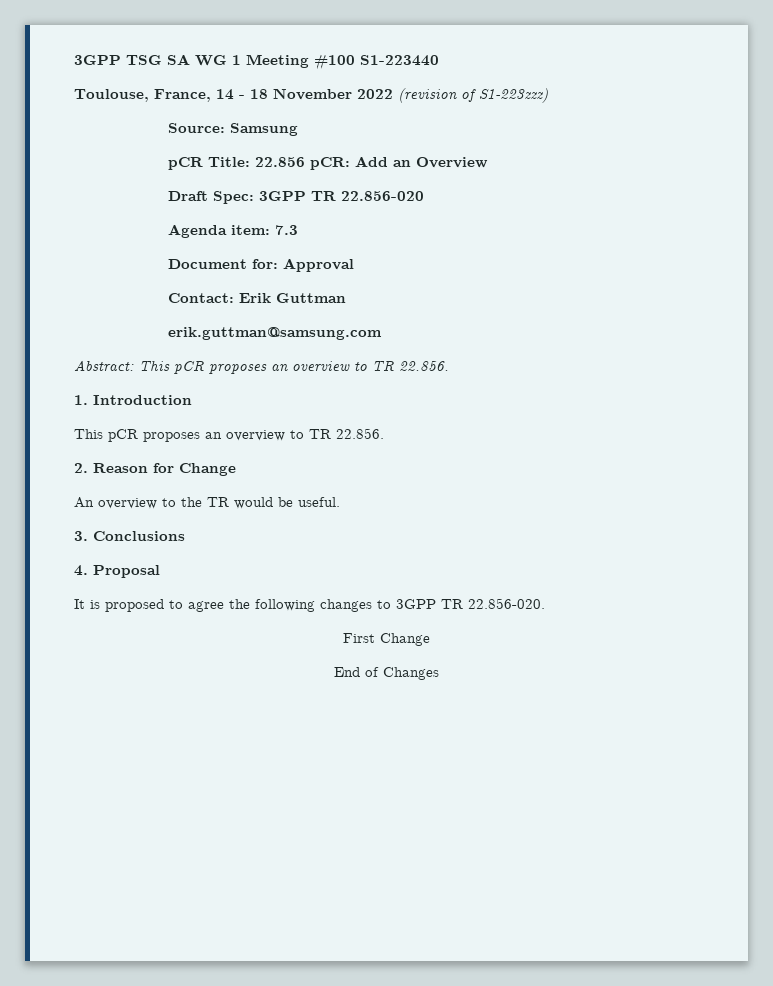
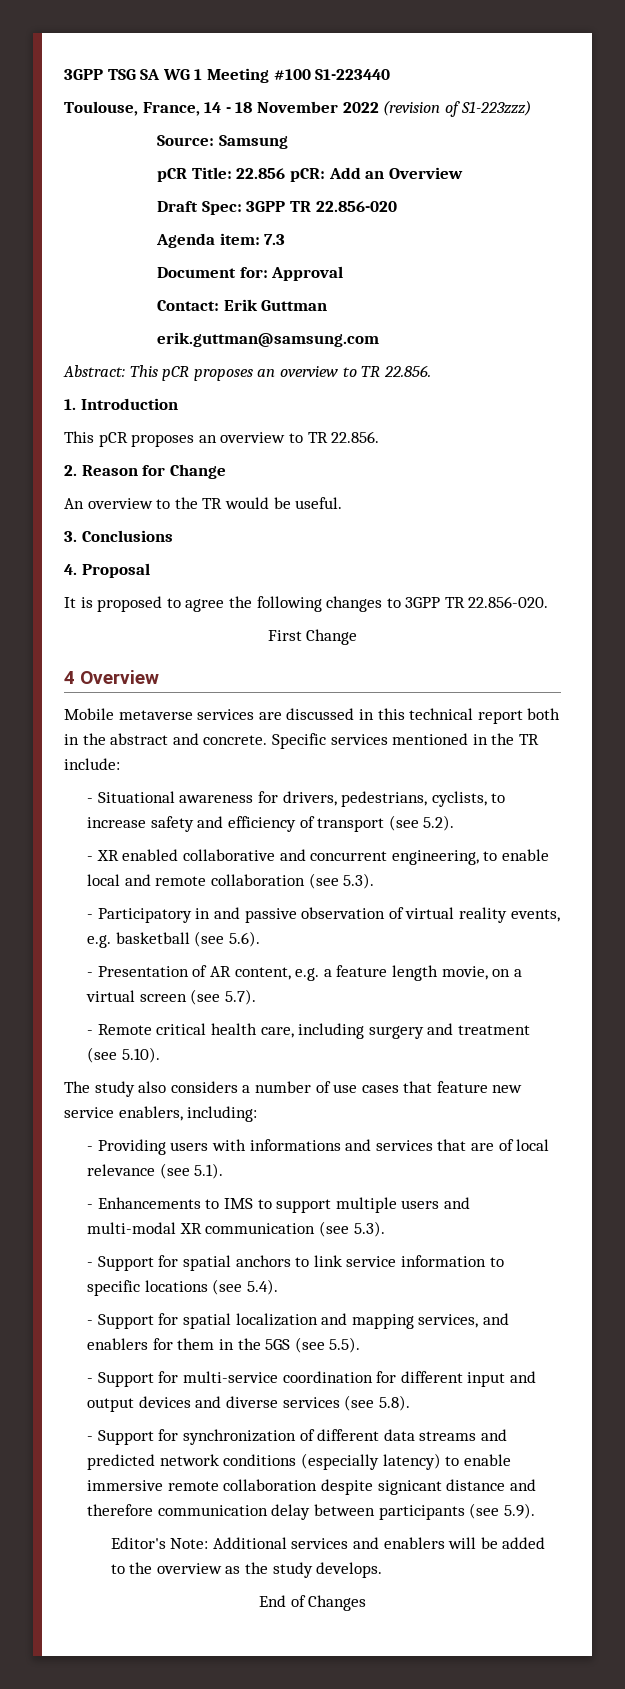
+ 4 Overview
+ Mobile metaverse services are discussed in this technical report both in the abstract and concrete. Specific services mentioned in the TR include:
+ - Situational awareness for drivers, pedestrians, cyclists, to increase safety and efficiency of transport (see 5.2).
+ - XR enabled collaborative and concurrent engineering, to enable local and remote collaboration (see 5.3).
+ - Participatory in and passive observation of virtual reality events, e.g. basketball (see 5.6).
+ - Presentation of AR content, e.g. a feature length movie, on a virtual screen (see 5.7).
+ - Remote critical health care, including surgery and treatment (see 5.10).
+ The study also considers a number of use cases that feature new service enablers, including:
+ - Providing users with informations and services that are of local relevance (see 5.1).
+ - Enhancements to IMS to support multiple users and multi-modal XR communication (see 5.3).
+ - Support for spatial anchors to link service information to specific locations (see 5.4).
+ - Support for spatial localization and mapping services, and enablers for them in the 5GS (see 5.5).
+ - Support for multi-service coordination for different input and output devices and diverse services (see 5.8).
+ - Support for synchronization of different data streams and predicted network conditions (especially latency) to enable immersive remote collaboration despite signicant distance and therefore communication delay between participants (see 5.9).
+ Editor's Note: Additional services and enablers will be added to the overview as the study develops.

